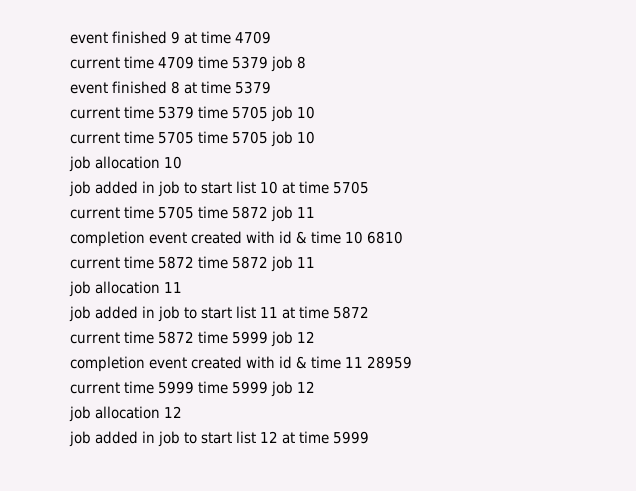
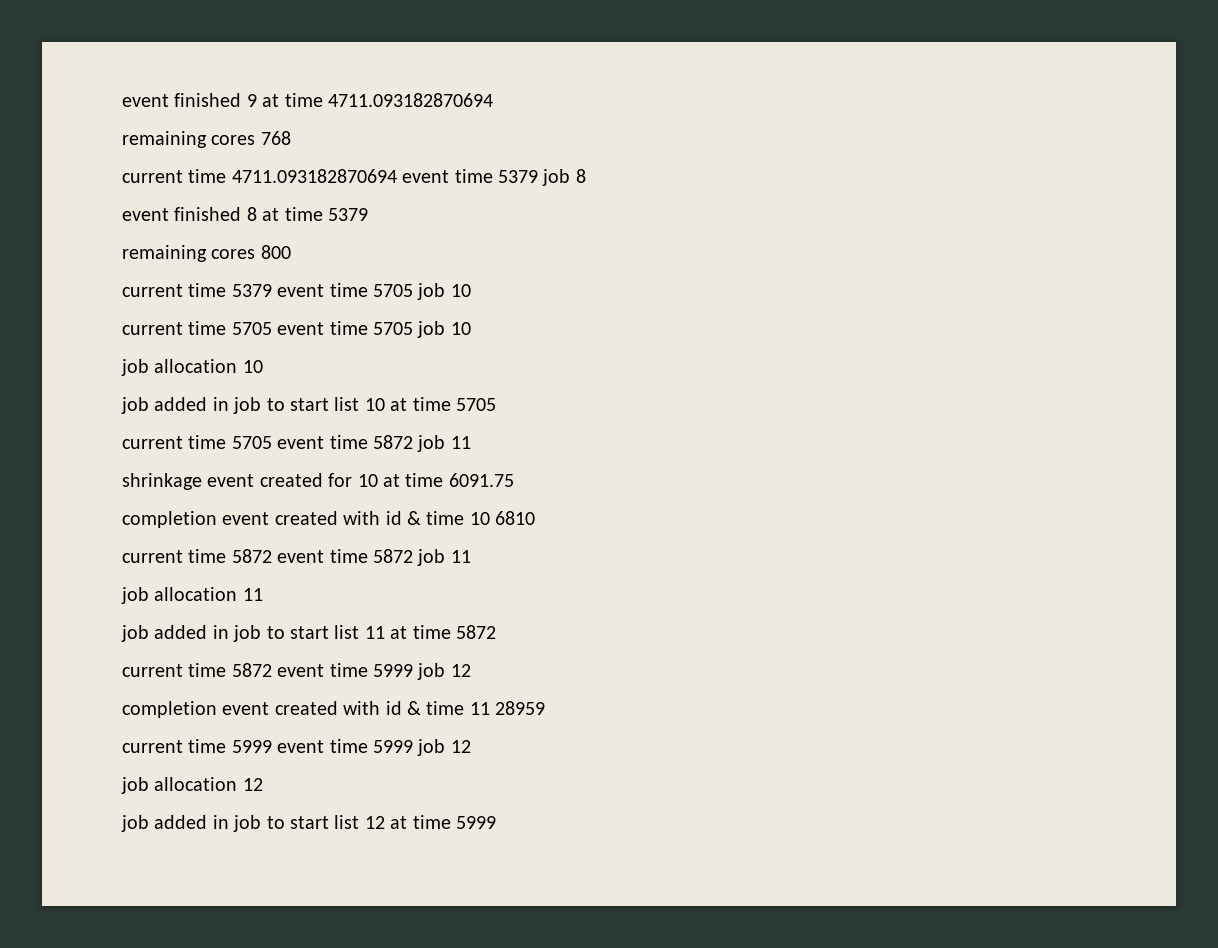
- event finished 9 at time 4709
- current time 4709 time 5379 job 8
+ event finished 9 at time 4711.093182870694
+ remaining cores 768
+ current time 4711.093182870694 event time 5379 job 8
+ remaining cores 800
- current time 5379 time 5705 job 10
+ current time 5379 event time 5705 job 10
- current time 5705 time 5705 job 10
+ current time 5705 event time 5705 job 10
- current time 5705 time 5872 job 11
+ current time 5705 event time 5872 job 11
+ shrinkage event created for 10 at time 6091.75
- current time 5872 time 5872 job 11
+ current time 5872 event time 5872 job 11
- current time 5872 time 5999 job 12
+ current time 5872 event time 5999 job 12
- current time 5999 time 5999 job 12
+ current time 5999 event time 5999 job 12

